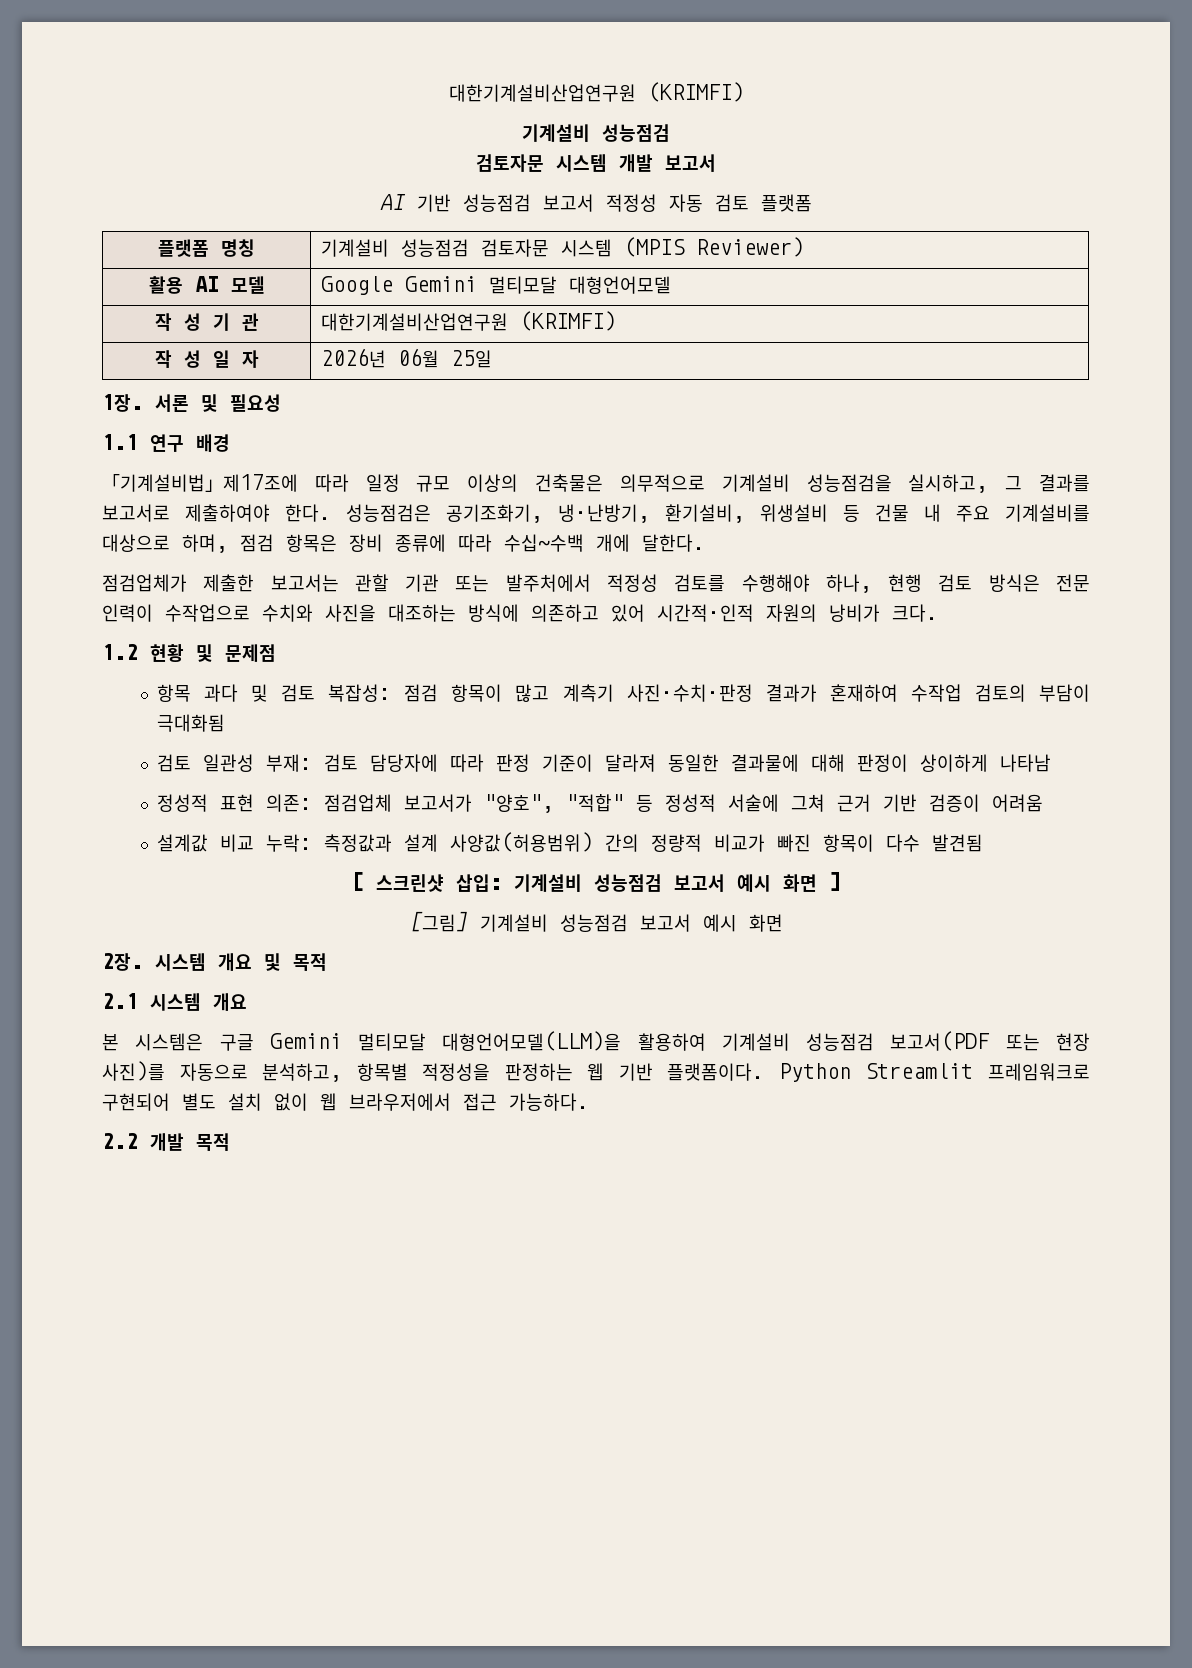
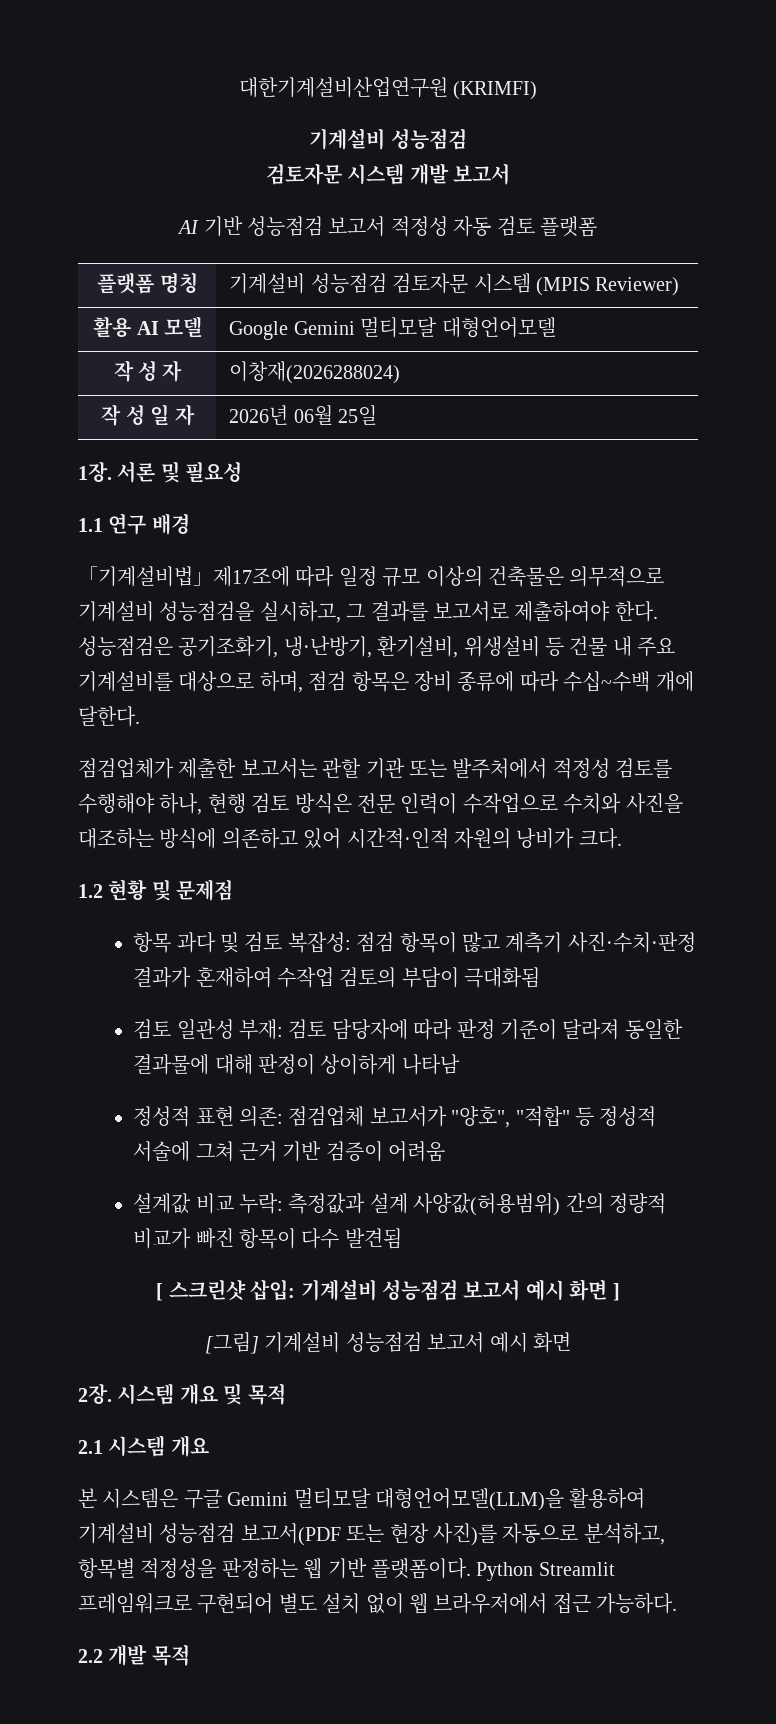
- 작 성 기 관 | 대한기계설비산업연구원 (KRIMFI)
+ 작 성 자 | 이창재(2026288024)

